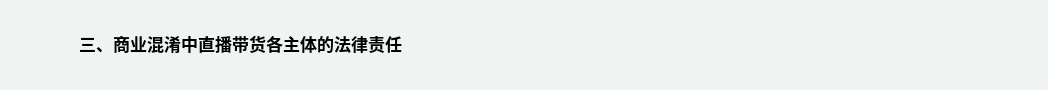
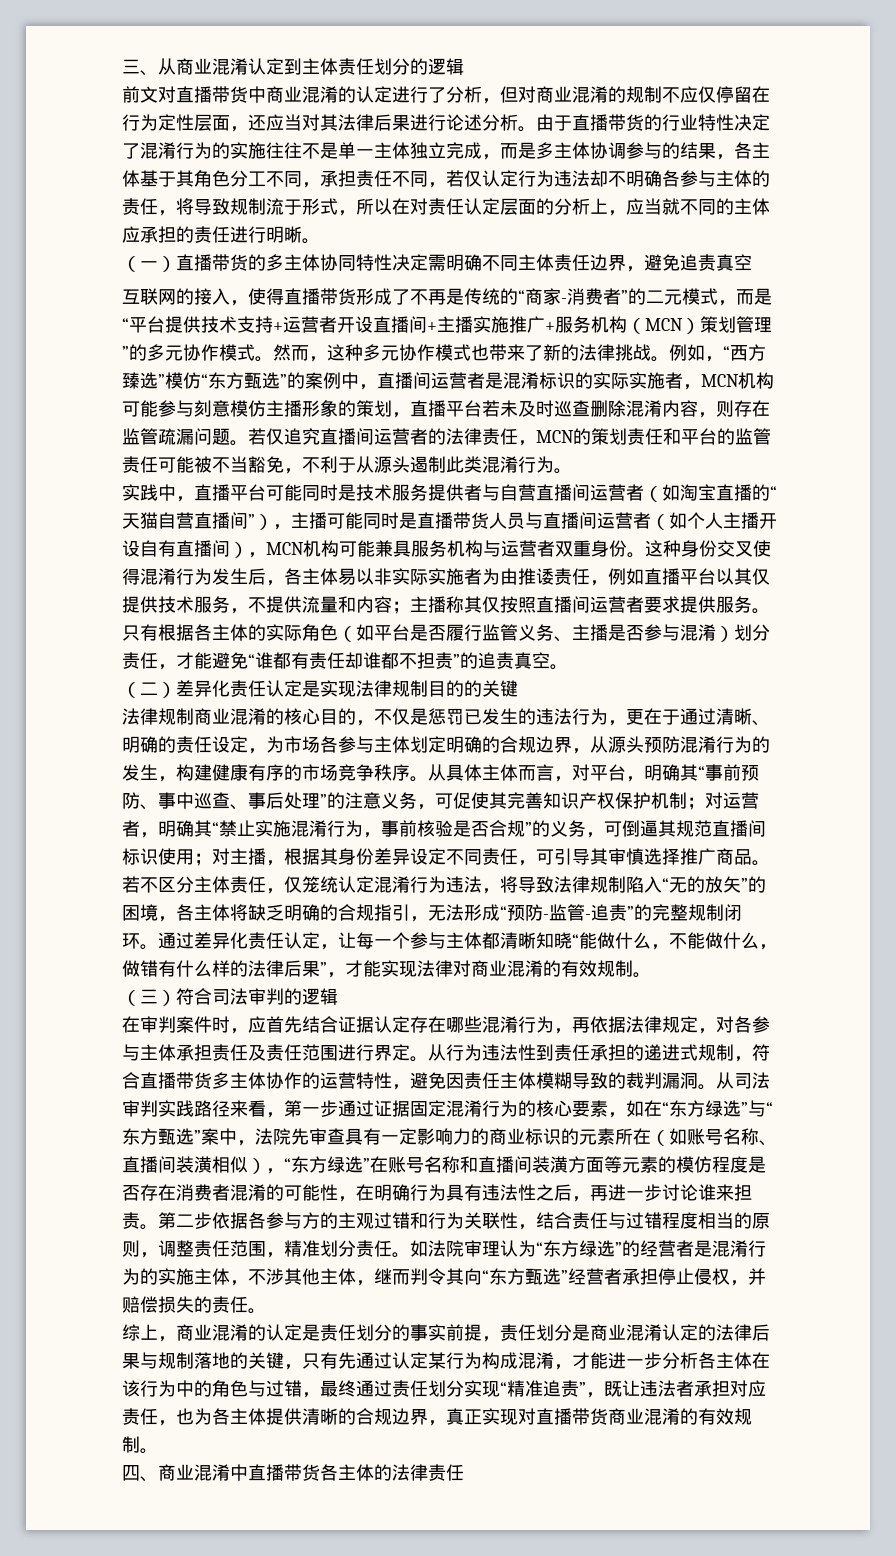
- 三、商业混淆中直播带货各主体的法律责任
+ 三、从商业混淆认定到主体责任划分的逻辑
+ 前文对直播带货中商业混淆的认定进行了分析，但对商业混淆的规制不应仅停留在行为定性层面，还应当对其法律后果进行论述分析。由于直播带货的行业特性决定了混淆行为的实施往往不是单一主体独立完成，而是多主体协调参与的结果，各主体基于其角色分工不同，承担责任不同，若仅认定行为违法却不明确各参与主体的责任，将导致规制流于形式，所以在对责任认定层面的分析上，应当就不同的主体应承担的责任进行明晰。
+ （一）直播带货的多主体协同特性决定需明确不同主体责任边界，避免追责真空
+ 互联网的接入，使得直播带货形成了不再是传统的“商家-消费者”的二元模式，而是“平台提供技术支持+运营者开设直播间+主播实施推广+服务机构（MCN）策划管理”的多元协作模式。然而，这种多元协作模式也带来了新的法律挑战。例如，“西方臻选”模仿“东方甄选”的案例中，直播间运营者是混淆标识的实际实施者，MCN机构可能参与刻意模仿主播形象的策划，直播平台若未及时巡查删除混淆内容，则存在监管疏漏问题。若仅追究直播间运营者的法律责任，MCN的策划责任和平台的监管责任可能被不当豁免，不利于从源头遏制此类混淆行为。
+ 实践中，直播平台可能同时是技术服务提供者与自营直播间运营者（如淘宝直播的“天猫自营直播间”），主播可能同时是直播带货人员与直播间运营者（如个人主播开设自有直播间），MCN机构可能兼具服务机构与运营者双重身份。这种身份交叉使得混淆行为发生后，各主体易以非实际实施者为由推诿责任，例如直播平台以其仅提供技术服务，不提供流量和内容；主播称其仅按照直播间运营者要求提供服务。只有根据各主体的实际角色（如平台是否履行监管义务、主播是否参与混淆）划分责任，才能避免“谁都有责任却谁都不担责”的追责真空。
+ （二）差异化责任认定是实现法律规制目的的关键
+ 法律规制商业混淆的核心目的，不仅是惩罚已发生的违法行为，更在于通过清晰、明确的责任设定，为市场各参与主体划定明确的合规边界，从源头预防混淆行为的发生，构建健康有序的市场竞争秩序。从具体主体而言，对平台，明确其“事前预防、事中巡查、事后处理”的注意义务，可促使其完善知识产权保护机制；对运营者，明确其“禁止实施混淆行为，事前核验是否合规”的义务，可倒逼其规范直播间标识使用；对主播，根据其身份差异设定不同责任，可引导其审慎选择推广商品。若不区分主体责任，仅笼统认定混淆行为违法，将导致法律规制陷入“无的放矢”的困境，各主体将缺乏明确的合规指引，无法形成“预防-监管-追责”的完整规制闭环。通过差异化责任认定，让每一个参与主体都清晰知晓“能做什么，不能做什么，做错有什么样的法律后果”，才能实现法律对商业混淆的有效规制。
+ （三）符合司法审判的逻辑
+ 在审判案件时，应首先结合证据认定存在哪些混淆行为，再依据法律规定，对各参与主体承担责任及责任范围进行界定。从行为违法性到责任承担的递进式规制，符合直播带货多主体协作的运营特性，避免因责任主体模糊导致的裁判漏洞。从司法审判实践路径来看，第一步通过证据固定混淆行为的核心要素，如在“东方绿选”与“东方甄选”案中，法院先审查具有一定影响力的商业标识的元素所在（如账号名称、直播间装潢相似），“东方绿选”在账号名称和直播间装潢方面等元素的模仿程度是否存在消费者混淆的可能性，在明确行为具有违法性之后，再进一步讨论谁来担责。第二步依据各参与方的主观过错和行为关联性，结合责任与过错程度相当的原则，调整责任范围，精准划分责任。如法院审理认为“东方绿选”的经营者是混淆行为的实施主体，不涉其他主体，继而判令其向“东方甄选”经营者承担停止侵权，并赔偿损失的责任。
+ 综上，商业混淆的认定是责任划分的事实前提，责任划分是商业混淆认定的法律后果与规制落地的关键，只有先通过认定某行为构成混淆，才能进一步分析各主体在该行为中的角色与过错，最终通过责任划分实现“精准追责”，既让违法者承担对应责任，也为各主体提供清晰的合规边界，真正实现对直播带货商业混淆的有效规制。
+ 四、商业混淆中直播带货各主体的法律责任

